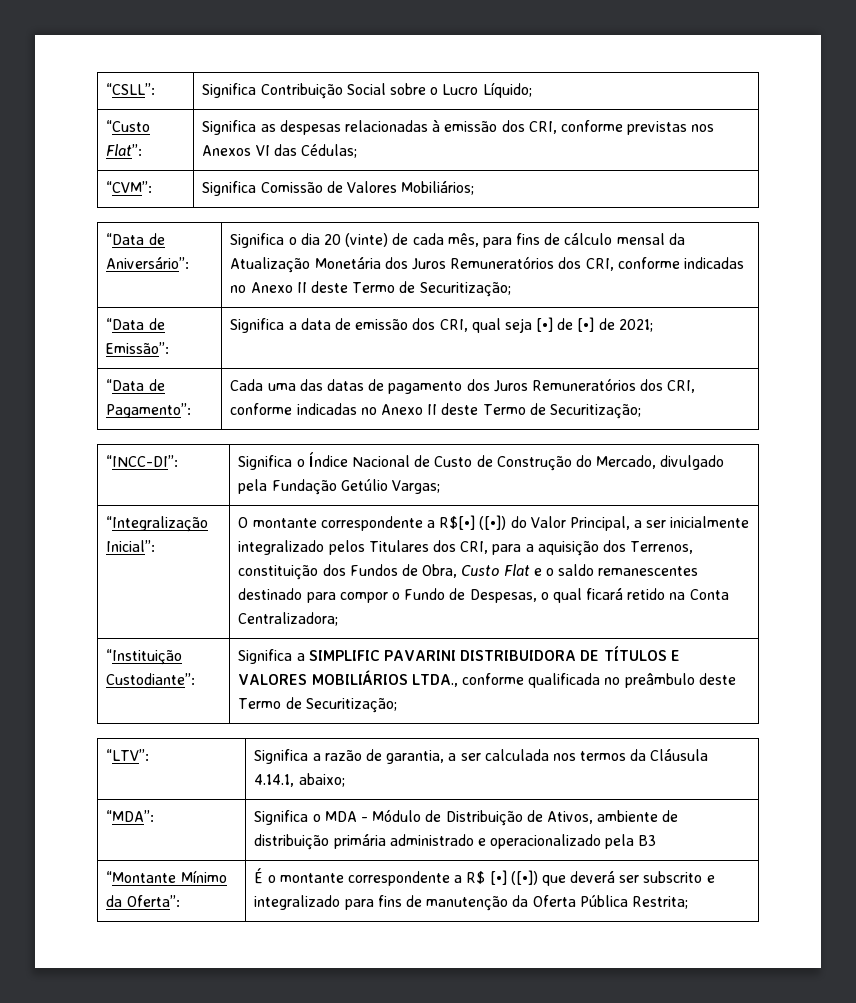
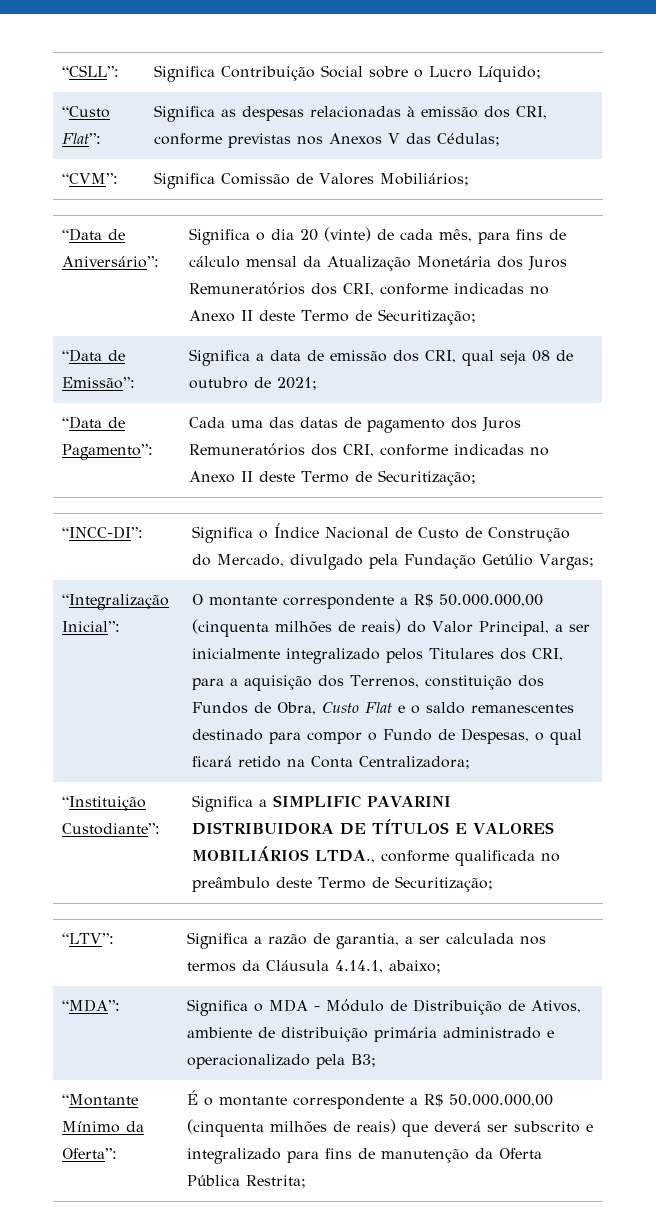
- “Custo Flat”: | Significa as despesas relacionadas à emissão dos CRI, conforme previstas nos Anexos VI das Cédulas;
+ “Custo Flat”: | Significa as despesas relacionadas à emissão dos CRI, conforme previstas nos Anexos V das Cédulas;
- “Data de Emissão”: | Significa a data de emissão dos CRI, qual seja [•] de [•] de 2021;
+ “Data de Emissão”: | Significa a data de emissão dos CRI, qual seja 08 de outubro de 2021;
- O montante correspondente a R$[•] ([•]) do Valor Principal, a ser inicialmente integralizado pelos Titulares dos CRI, para a aquisição dos Terrenos, constituição dos Fundos de Obra, Custo Flat e o saldo remanescentes destinado para compor o Fundo de Despesas, o qual ficará retido na Conta Centralizadora;
+ O montante correspondente a R$ 50.000.000,00 (cinquenta milhões de reais) do Valor Principal, a ser inicialmente integralizado pelos Titulares dos CRI, para a aquisição dos Terrenos, constituição dos Fundos de Obra, Custo Flat e o saldo remanescentes destinado para compor o Fundo de Despesas, o qual ficará retido na Conta Centralizadora;
- “MDA”: | Significa o MDA - Módulo de Distribuição de Ativos, ambiente de distribuição primária administrado e operacionalizado pela B3
+ “MDA”: | Significa o MDA - Módulo de Distribuição de Ativos, ambiente de distribuição primária administrado e operacionalizado pela B3;
- “Montante Mínimo da Oferta”: | É o montante correspondente a R$ [•] ([•]) que deverá ser subscrito e integralizado para fins de manutenção da Oferta Pública Restrita;
+ “Montante Mínimo da Oferta”: | É o montante correspondente a R$ 50.000.000,00 (cinquenta milhões de reais) que deverá ser subscrito e integralizado para fins de manutenção da Oferta Pública Restrita;

